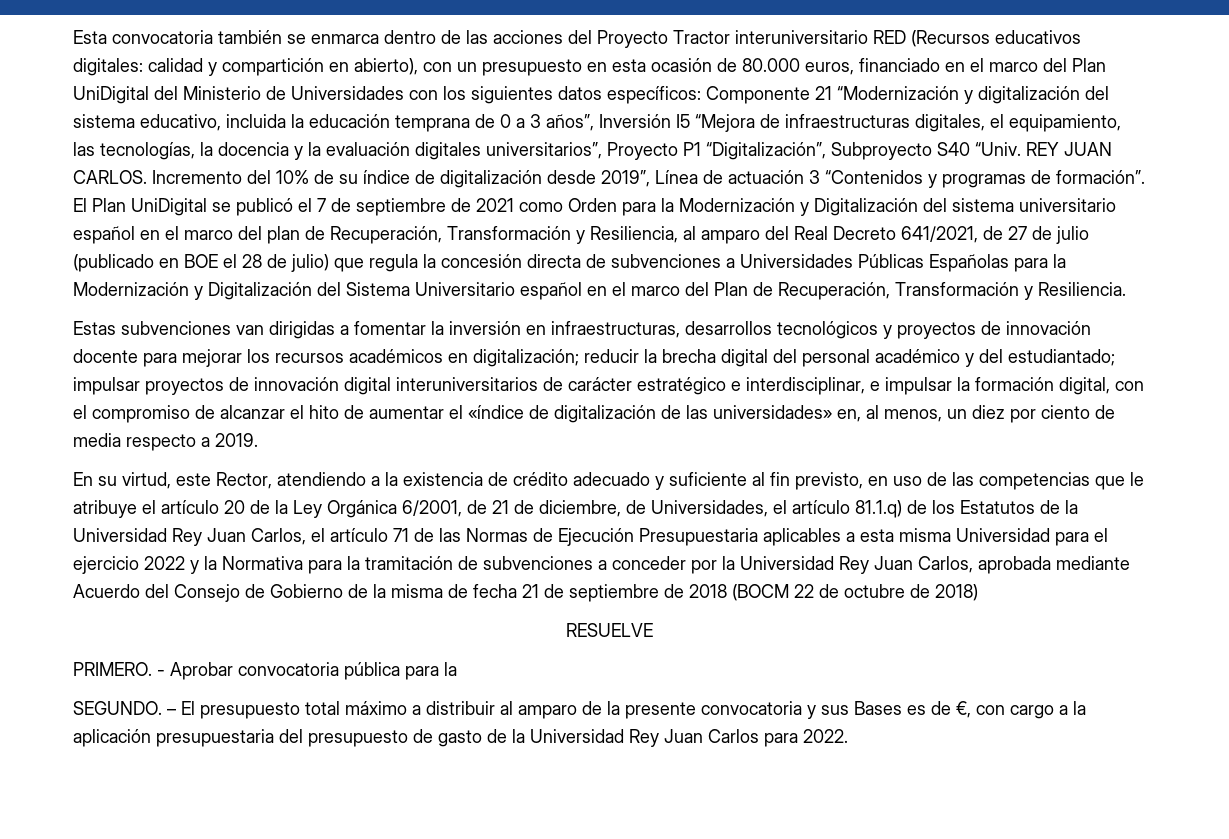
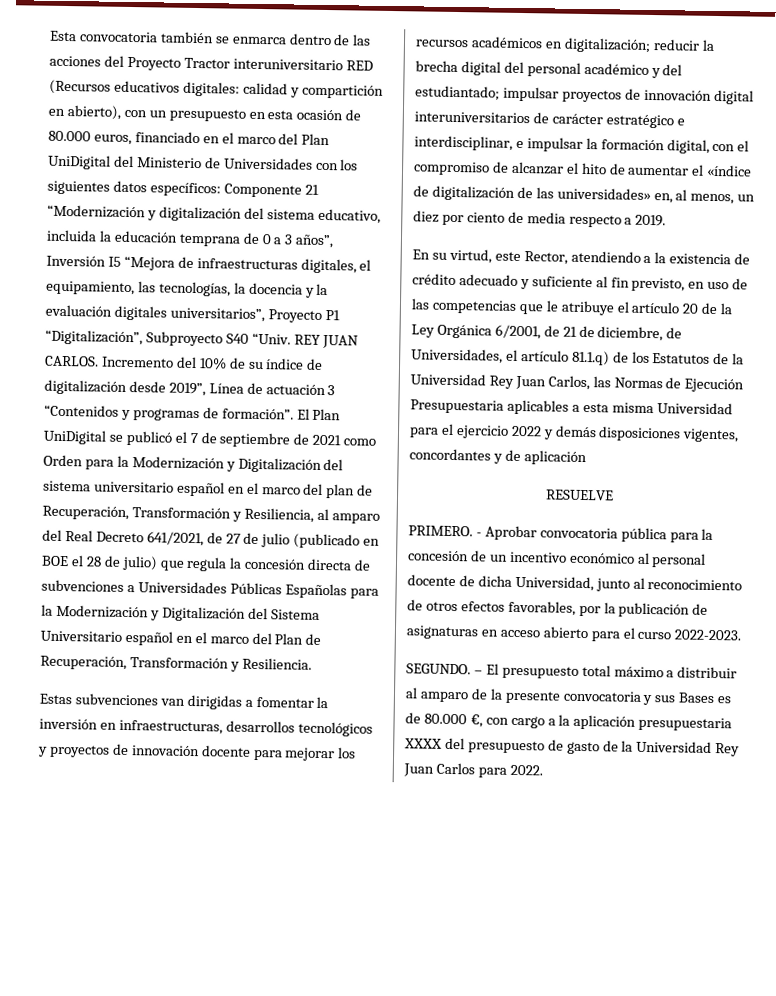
- En su virtud, este Rector, atendiendo a la existencia de crédito adecuado y suficiente al fin previsto, en uso de las competencias que le atribuye el artículo 20 de la Ley Orgánica 6/2001, de 21 de diciembre, de Universidades, el artículo 81.1.q) de los Estatutos de la Universidad Rey Juan Carlos, el artículo 71 de las Normas de Ejecución Presupuestaria aplicables a esta misma Universidad para el ejercicio 2022 y la Normativa para la tramitación de subvenciones a conceder por la Universidad Rey Juan Carlos, aprobada mediante Acuerdo del Consejo de Gobierno de la misma de fecha 21 de septiembre de 2018 (BOCM 22 de octubre de 2018)
+ En su virtud, este Rector, atendiendo a la existencia de crédito adecuado y suficiente al fin previsto, en uso de las competencias que le atribuye el artículo 20 de la Ley Orgánica 6/2001, de 21 de diciembre, de Universidades, el artículo 81.1.q) de los Estatutos de la Universidad Rey Juan Carlos, las Normas de Ejecución Presupuestaria aplicables a esta misma Universidad para el ejercicio 2022 y demás disposiciones vigentes, concordantes y de aplicación
- - Aprobar convocatoria pública para la
+ - Aprobar convocatoria pública para la concesión de un incentivo económico al personal docente de dicha Universidad, junto al reconocimiento de otros efectos favorables, por la publicación de asignaturas en acceso abierto para el curso 2022-2023.
- – El presupuesto total máximo a distribuir al amparo de la presente convocatoria y sus Bases es de €, con cargo a la aplicación presupuestaria del presupuesto de gasto de la Universidad Rey Juan Carlos para 2022.
+ – El presupuesto total máximo a distribuir al amparo de la presente convocatoria y sus Bases es de 80.000 €, con cargo a la aplicación presupuestaria XXXX del presupuesto de gasto de la Universidad Rey Juan Carlos para 2022.

